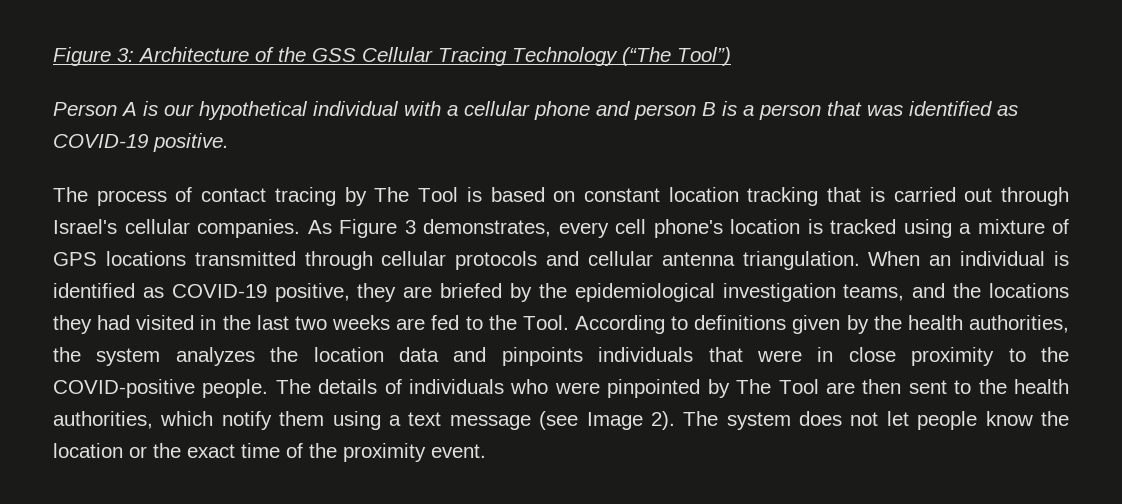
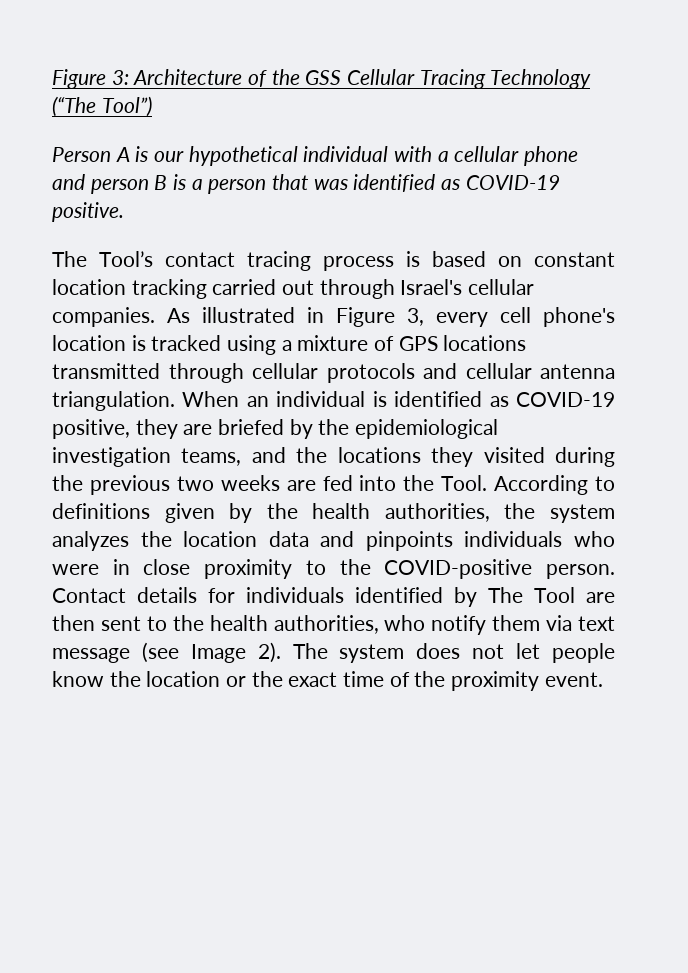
- The process of contact tracing by The Tool is based on constant location tracking that is carried out through Israel's cellular companies.
+ The Tool’s contact tracing process is based on constant location tracking carried out through Israel's cellular companies.
- As Figure 3 demonstrates, every cell phone's location is tracked using a mixture of GPS locations transmitted through cellular protocols and cellular antenna triangulation.
+ As illustrated in Figure 3, every cell phone's location is tracked using a mixture of GPS locations transmitted through cellular protocols and cellular antenna triangulation.
- When an individual is identified as COVID-19 positive, they are briefed by the epidemiological investigation teams, and the locations they had visited in the last two weeks are fed to the Tool.
+ When an individual is identified as COVID-19 positive, they are briefed by the epidemiological investigation teams, and the locations they visited during the previous two weeks are fed into the Tool.
- According to definitions given by the health authorities, the system analyzes the location data and pinpoints individuals that were in close proximity to the COVID-positive people. The details of individuals who were pinpointed by The Tool are then sent to the health authorities, which notify them using a text message (see Image 2).
+ According to definitions given by the health authorities, the system analyzes the location data and pinpoints individuals who were in close proximity to the COVID-positive person. Contact details for individuals identified by The Tool are then sent to the health authorities, who notify them via text message (see Image 2).

